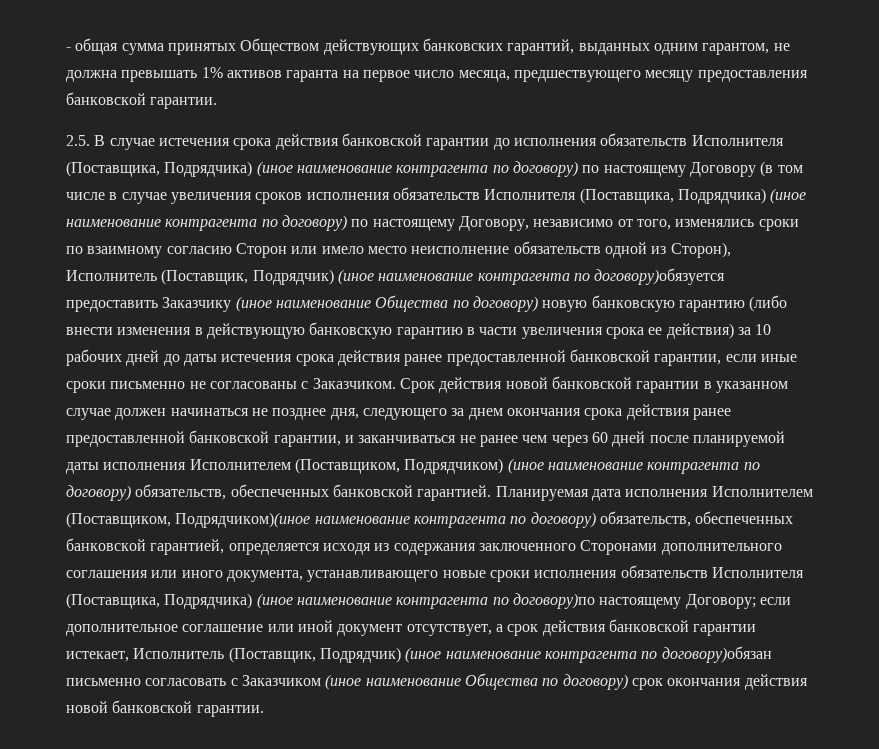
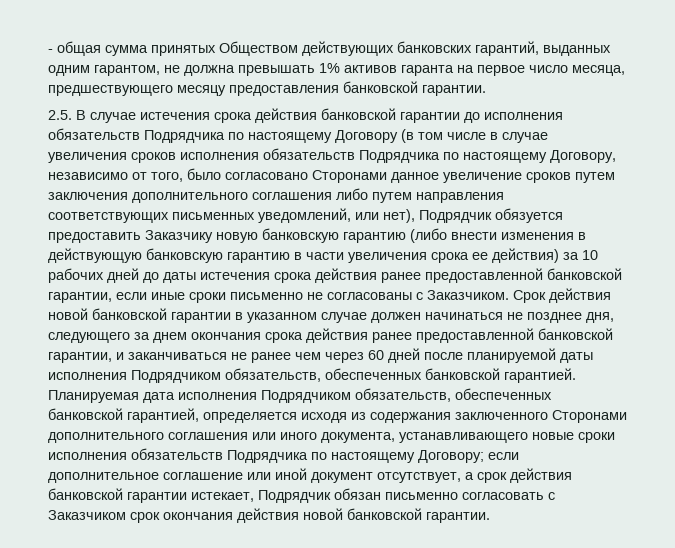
- 2.5. В случае истечения срока действия банковской гарантии до исполнения обязательств Исполнителя (Поставщика, Подрядчика) (иное наименование контрагента по договору) по настоящему Договору (в том числе в случае увеличения сроков исполнения обязательств Исполнителя (Поставщика, Подрядчика) (иное наименование контрагента по договору) по настоящему Договору, независимо от того, изменялись сроки по взаимному согласию Сторон или имело место неисполнение обязательств одной из Сторон), Исполнитель (Поставщик, Подрядчик) (иное наименование контрагента по договору)обязуется предоставить Заказчику (иное наименование Общества по договору) новую банковскую гарантию (либо внести изменения в действующую банковскую гарантию в части увеличения срока ее действия) за 10 рабочих дней до даты истечения срока действия ранее предоставленной банковской гарантии, если иные сроки письменно не согласованы с Заказчиком.
+ 2.5. В случае истечения срока действия банковской гарантии до исполнения обязательств Подрядчика по настоящему Договору (в том числе в случае увеличения сроков исполнения обязательств Подрядчика по настоящему Договору, независимо от того, было согласовано Сторонами данное увеличение сроков путем заключения дополнительного соглашения либо путем направления соответствующих письменных уведомлений, или нет), Подрядчик обязуется предоставить Заказчику новую банковскую гарантию (либо внести изменения в действующую банковскую гарантию в части увеличения срока ее действия) за 10 рабочих дней до даты истечения срока действия ранее предоставленной банковской гарантии, если иные сроки письменно не согласованы с Заказчиком.
- Срок действия новой банковской гарантии в указанном случае должен начинаться не позднее дня, следующего за днем окончания срока действия ранее предоставленной банковской гарантии, и заканчиваться не ранее чем через 60 дней после планируемой даты исполнения Исполнителем (Поставщиком, Подрядчиком) (иное наименование контрагента по договору) обязательств, обеспеченных банковской гарантией.
+ Срок действия новой банковской гарантии в указанном случае должен начинаться не позднее дня, следующего за днем окончания срока действия ранее предоставленной банковской гарантии, и заканчиваться не ранее чем через 60 дней после планируемой даты исполнения Подрядчиком обязательств, обеспеченных банковской гарантией.
- Планируемая дата исполнения Исполнителем (Поставщиком, Подрядчиком)(иное наименование контрагента по договору) обязательств, обеспеченных банковской гарантией, определяется исходя из содержания заключенного Сторонами дополнительного соглашения или иного документа, устанавливающего новые сроки исполнения обязательств Исполнителя (Поставщика, Подрядчика) (иное наименование контрагента по договору)по настоящему Договору; если дополнительное соглашение или иной документ отсутствует, а срок действия банковской гарантии истекает, Исполнитель (Поставщик, Подрядчик) (иное наименование контрагента по договору)обязан письменно согласовать с Заказчиком (иное наименование Общества по договору) срок окончания действия новой банковской гарантии.
+ Планируемая дата исполнения Подрядчиком обязательств, обеспеченных банковской гарантией, определяется исходя из содержания заключенного Сторонами дополнительного соглашения или иного документа, устанавливающего новые сроки исполнения обязательств Подрядчика по настоящему Договору; если дополнительное соглашение или иной документ отсутствует, а срок действия банковской гарантии истекает, Подрядчик обязан письменно согласовать с Заказчиком срок окончания действия новой банковской гарантии.

